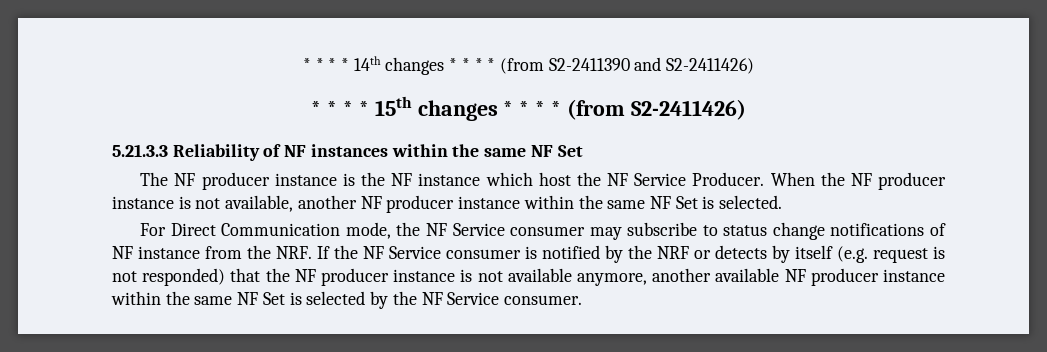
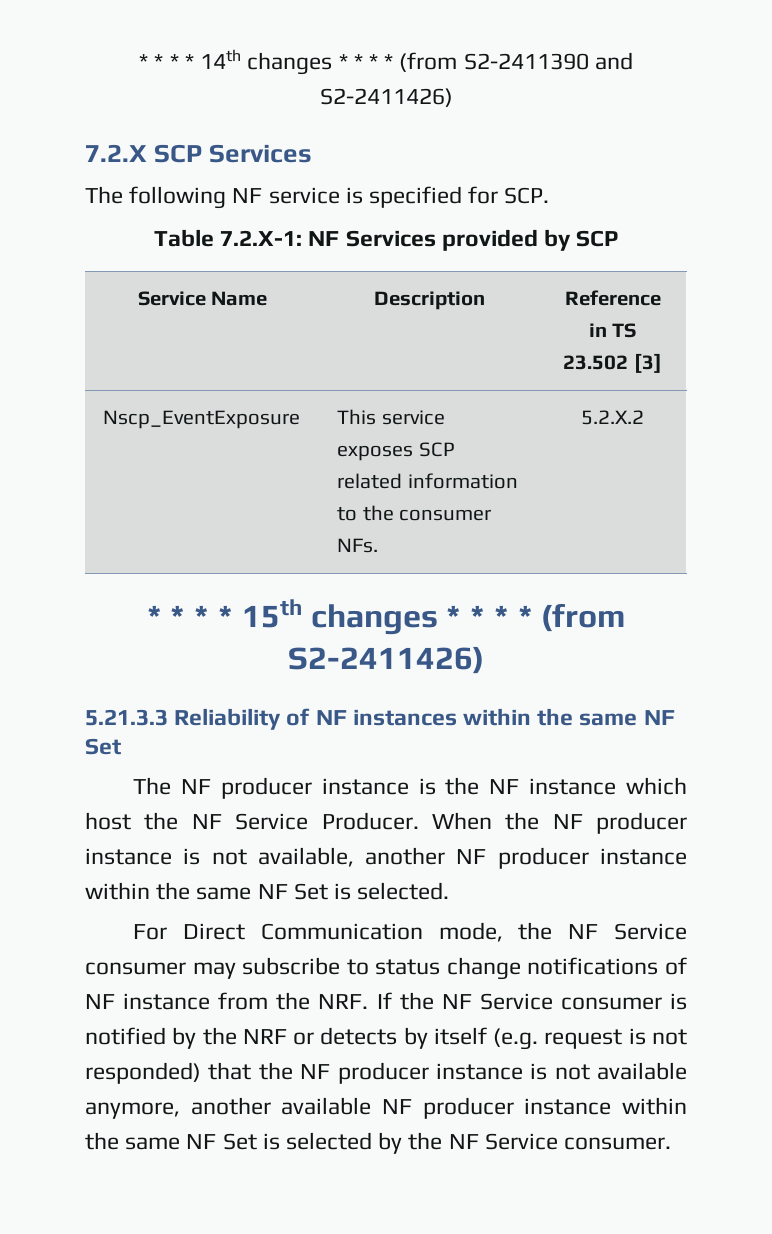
+ 7.2.X SCP Services
+ The following NF service is specified for SCP.
+ Table 7.2.X-1: NF Services provided by SCP
+ Service Name | Description | Reference in TS 23.502 [3]
+ Nscp_EventExposure | This service exposes SCP related information to the consumer NFs. | 5.2.X.2

